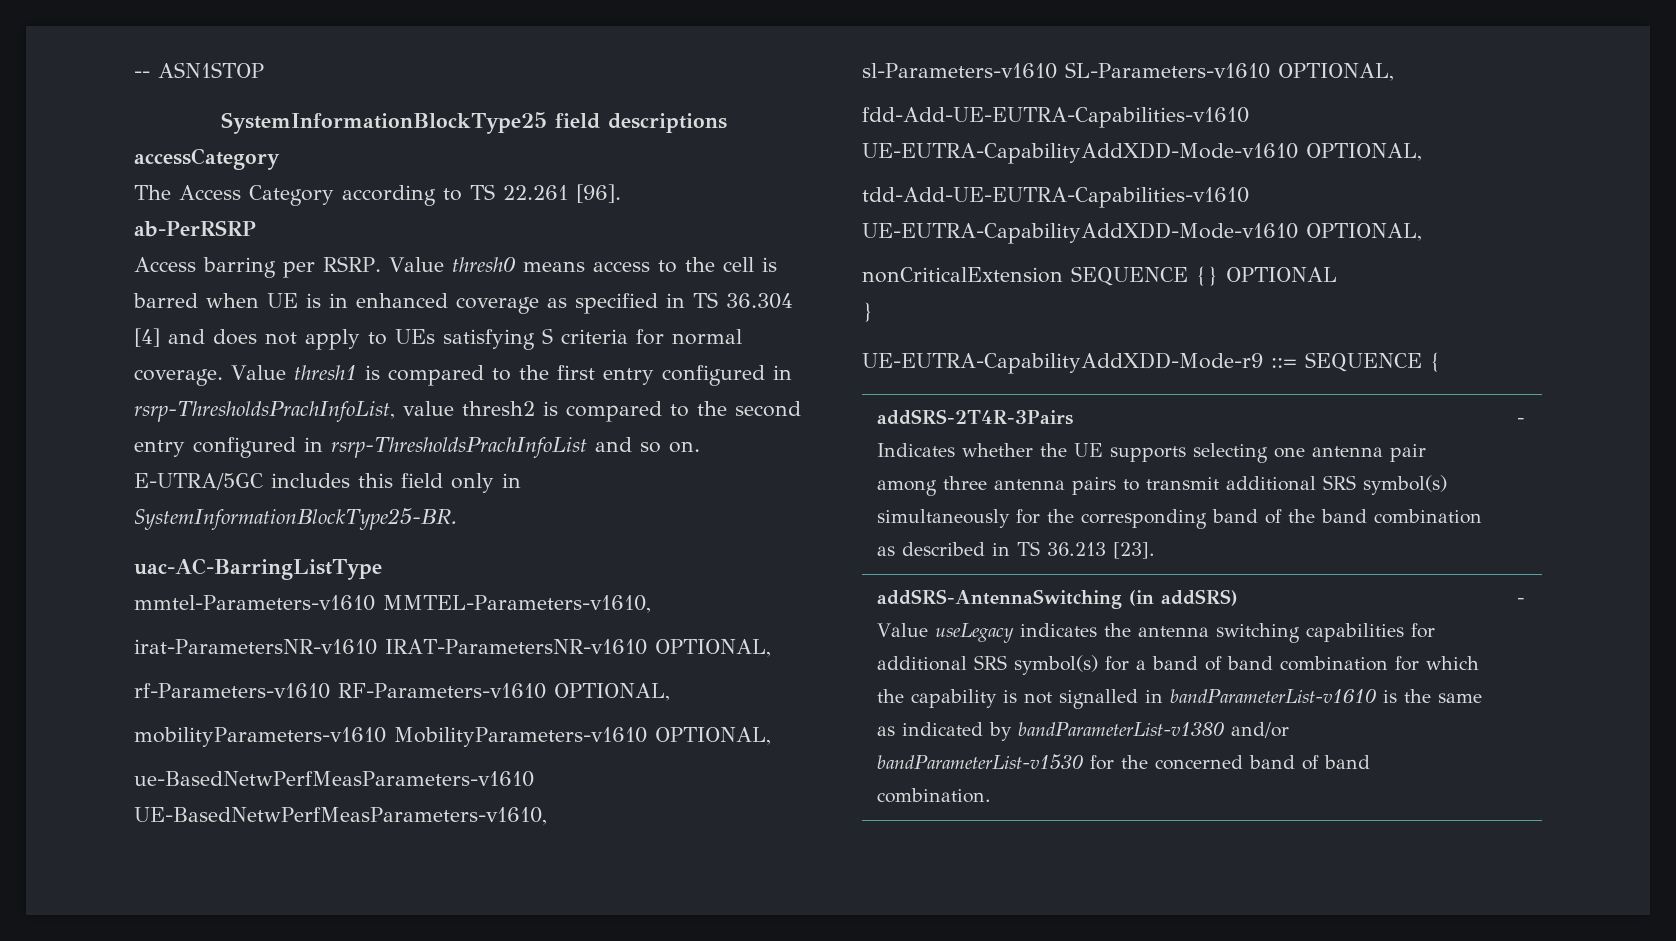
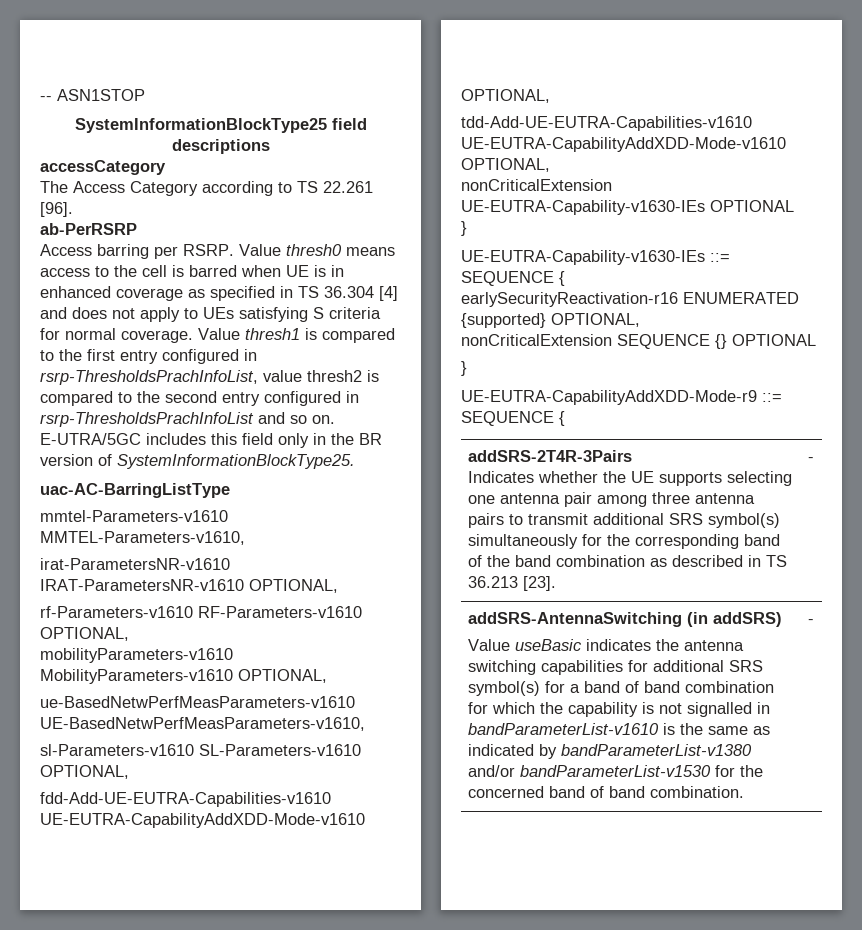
- E-UTRA/5GC includes this field only in SystemInformationBlockType25-BR.
+ E-UTRA/5GC includes this field only in the BR version of SystemInformationBlockType25.
+ nonCriticalExtension UE-EUTRA-Capability-v1630-IEs OPTIONAL
+ }
+ UE-EUTRA-Capability-v1630-IEs ::= SEQUENCE {
+ earlySecurityReactivation-r16 ENUMERATED {supported} OPTIONAL,
- Value useLegacy indicates the antenna switching capabilities for additional SRS symbol(s) for a band of band combination for which the capability is not signalled in bandParameterList-v1610 is the same as indicated by bandParameterList-v1380 and/or bandParameterList-v1530 for the concerned band of band combination.
+ Value useBasic indicates the antenna switching capabilities for additional SRS symbol(s) for a band of band combination for which the capability is not signalled in bandParameterList-v1610 is the same as indicated by bandParameterList-v1380 and/or bandParameterList-v1530 for the concerned band of band combination.

